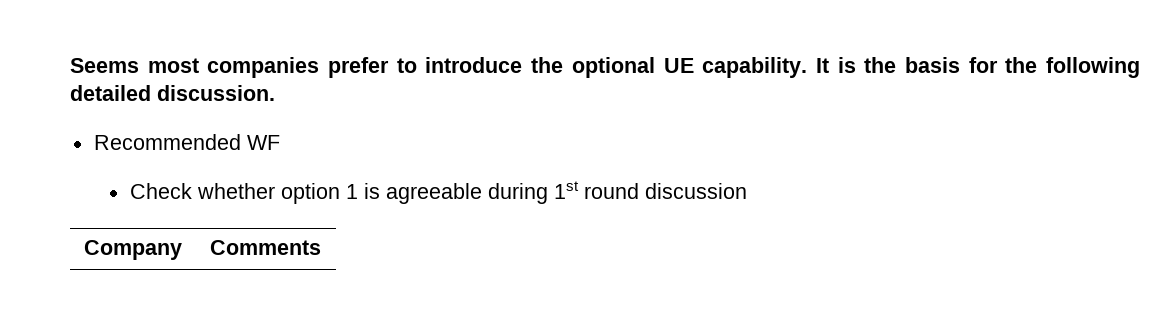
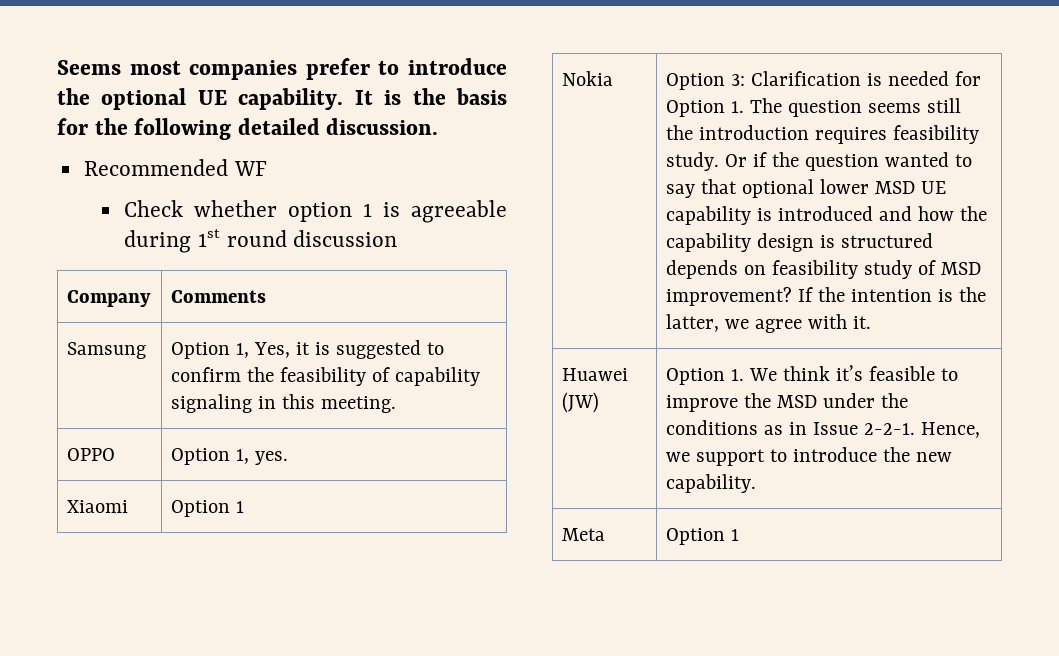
+ Samsung | Option 1, Yes, it is suggested to confirm the feasibility of capability signaling in this meeting.
+ OPPO | Option 1, yes.
+ Xiaomi | Option 1
+ Nokia | Option 3: Clarification is needed for Option 1. The question seems still the introduction requires feasibility study. Or if the question wanted to say that optional lower MSD UE capability is introduced and how the capability design is structured depends on feasibility study of MSD improvement? If the intention is the latter, we agree with it.
+ Huawei (JW) | Option 1. We think it’s feasible to improve the MSD under the conditions as in Issue 2-2-1. Hence, we support to introduce the new capability.
+ Meta | Option 1

